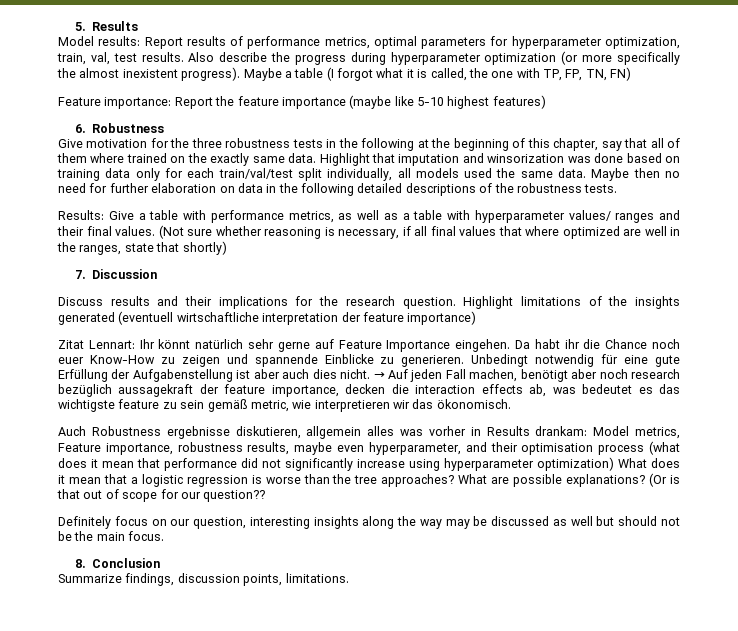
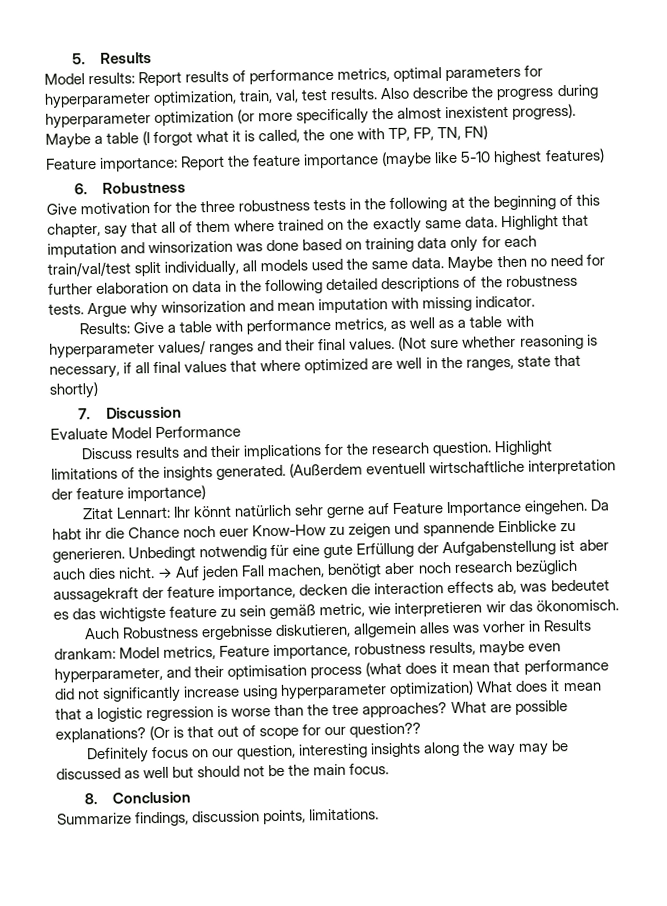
+ Argue why winsorization and mean imputation with missing indicator.
+ Evaluate Model Performance
- Highlight limitations of the insights generated (eventuell wirtschaftliche interpretation der feature importance)
+ Highlight limitations of the insights generated. (Außerdem eventuell wirtschaftliche interpretation der feature importance)

